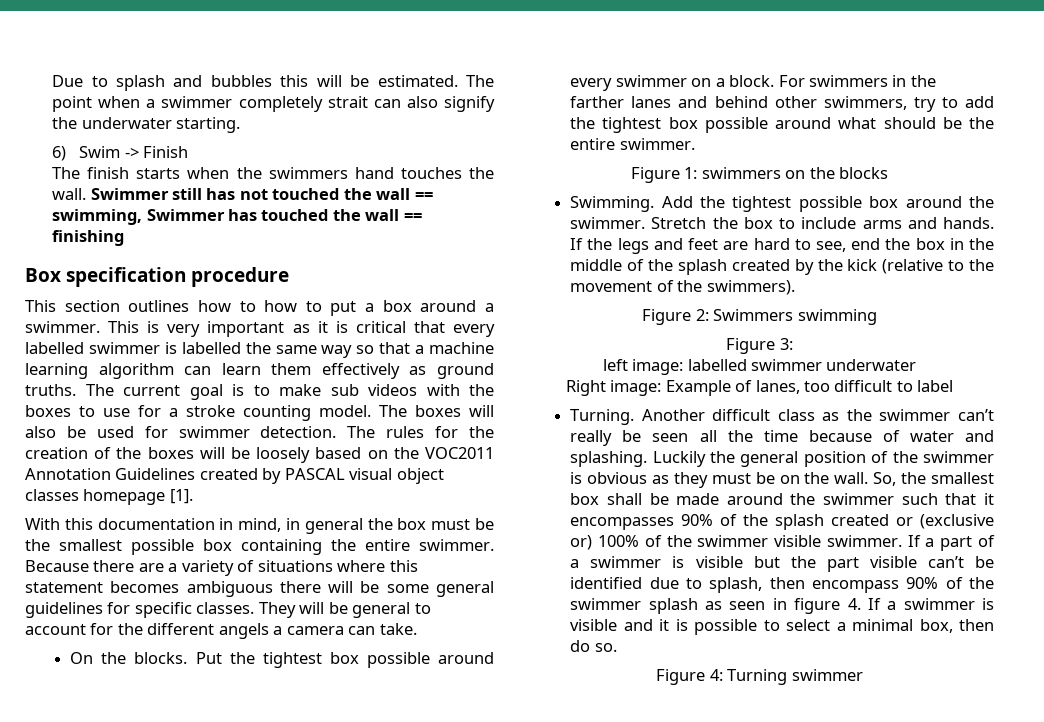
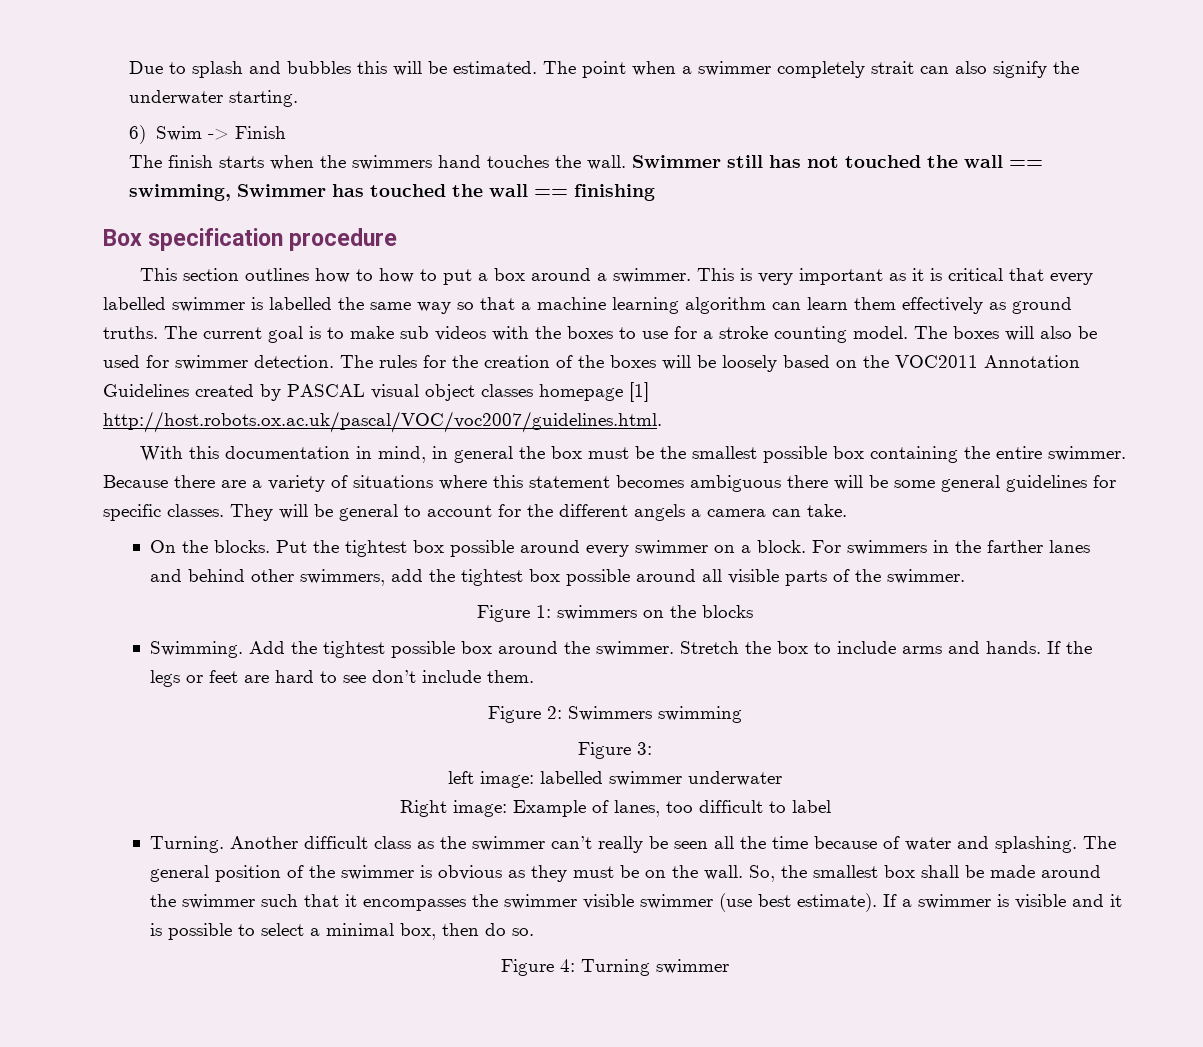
- The rules for the creation of the boxes will be loosely based on the VOC2011 Annotation Guidelines created by PASCAL visual object classes homepage [1].
+ The rules for the creation of the boxes will be loosely based on the VOC2011 Annotation Guidelines created by PASCAL visual object classes homepage [1] http://host.robots.ox.ac.uk/pascal/VOC/voc2007/guidelines.html.
- For swimmers in the farther lanes and behind other swimmers, try to add the tightest box possible around what should be the entire swimmer.
+ For swimmers in the farther lanes and behind other swimmers, add the tightest box possible around all visible parts of the swimmer.
- If the legs and feet are hard to see, end the box in the middle of the splash created by the kick (relative to the movement of the swimmers).
+ If the legs or feet are hard to see don’t include them.
- Luckily the general position of the swimmer is obvious as they must be on the wall.
+ The general position of the swimmer is obvious as they must be on the wall.
- So, the smallest box shall be made around the swimmer such that it encompasses 90% of the splash created or (exclusive or) 100% of the swimmer visible swimmer. If a part of a swimmer is visible but the part visible can’t be identified due to splash, then encompass 90% of the swimmer splash as seen in figure 4. If a swimmer is visible and it is possible to select a minimal box, then do so.
+ So, the smallest box shall be made around the swimmer such that it encompasses the swimmer visible swimmer (use best estimate). If a swimmer is visible and it is possible to select a minimal box, then do so.

